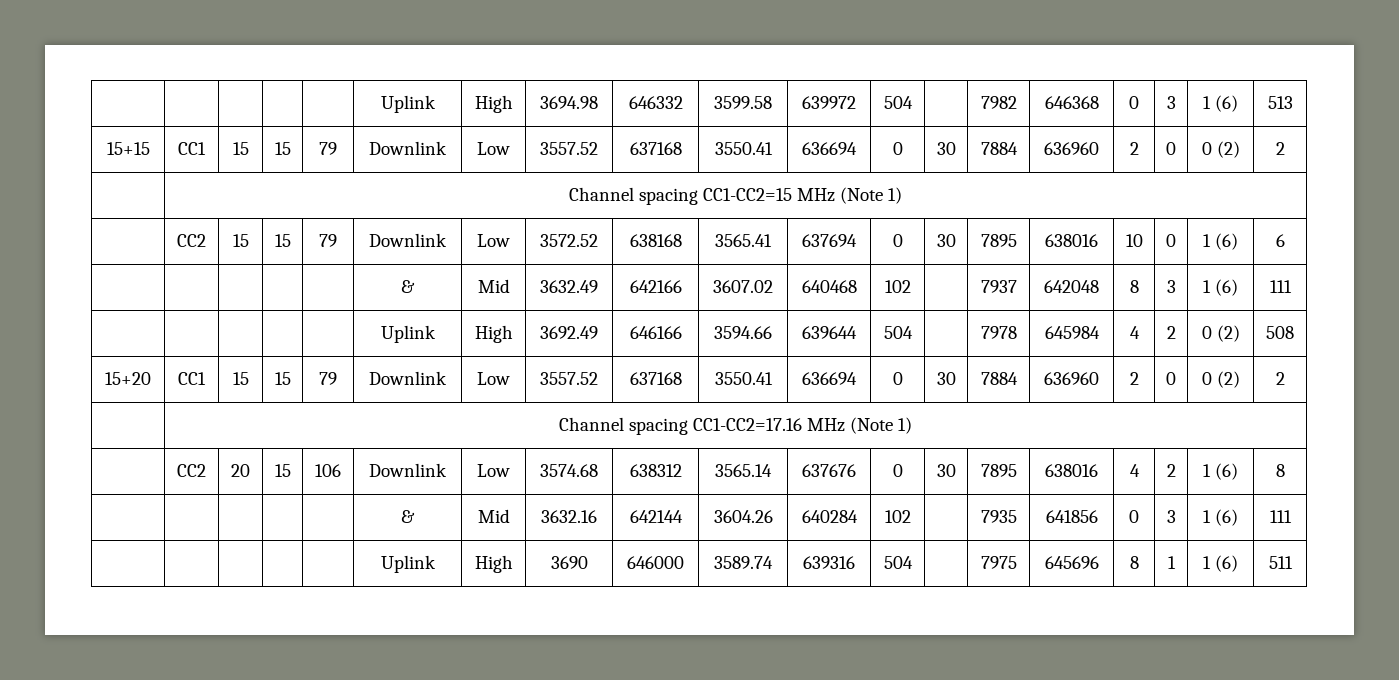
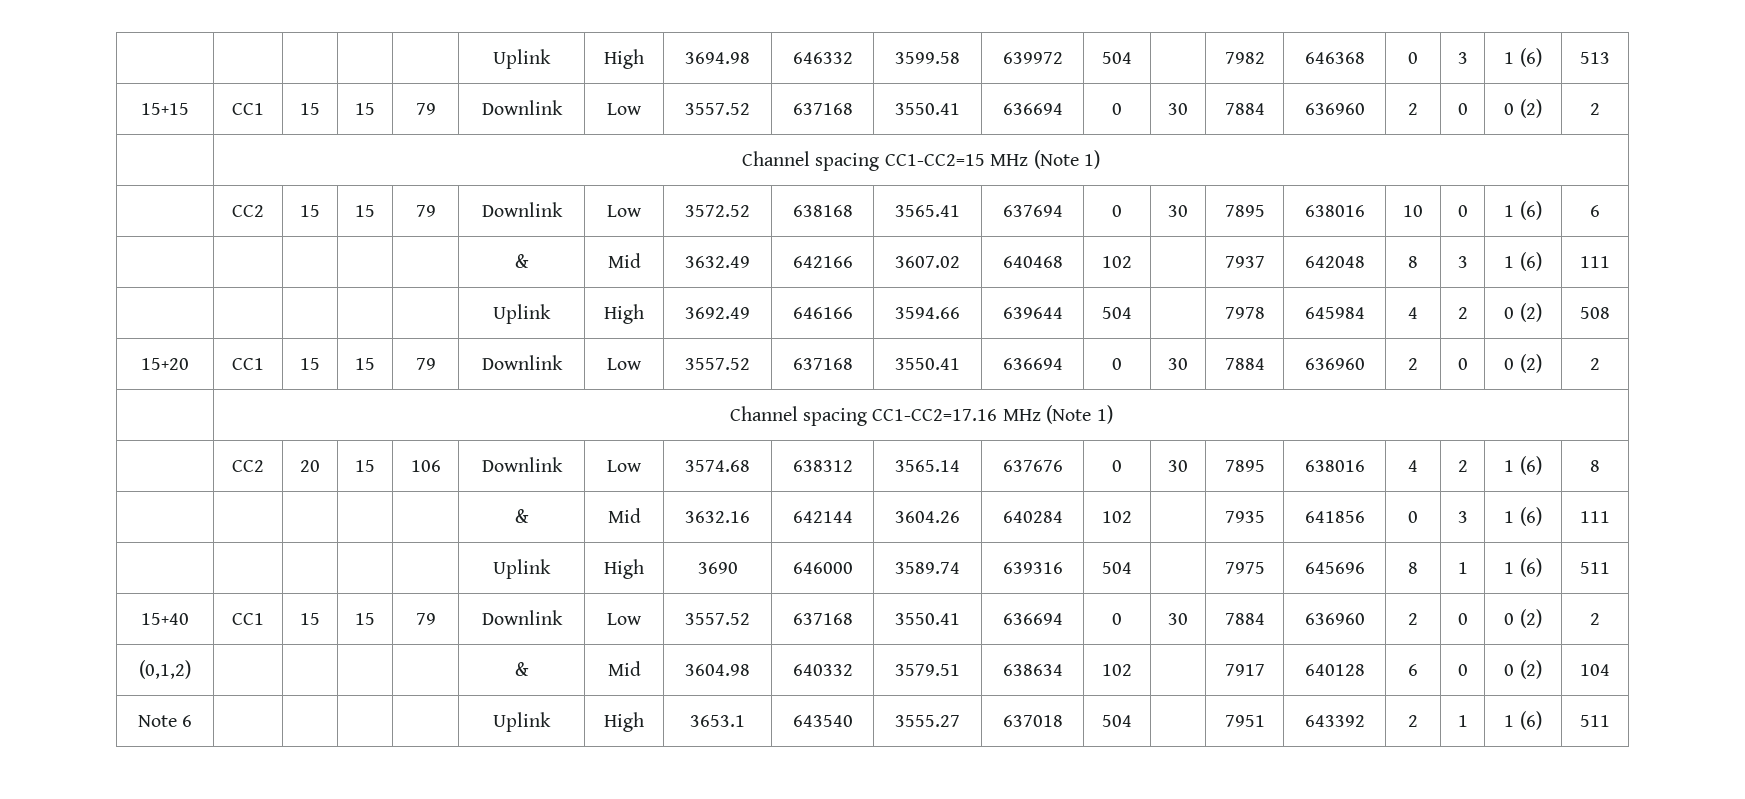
+ 15+40 | CC1 | 15 | 15 | 79 | Downlink | Low | 3557.52 | 637168 | 3550.41 | 636694 | 0 | 30 | 7884 | 636960 | 2 | 0 | 0 (2) | 2
+ (0,1,2) | | | | | & | Mid | 3604.98 | 640332 | 3579.51 | 638634 | 102 | | 7917 | 640128 | 6 | 0 | 0 (2) | 104
+ Note 6 | | | | | Uplink | High | 3653.1 | 643540 | 3555.27 | 637018 | 504 | | 7951 | 643392 | 2 | 1 | 1 (6) | 511

